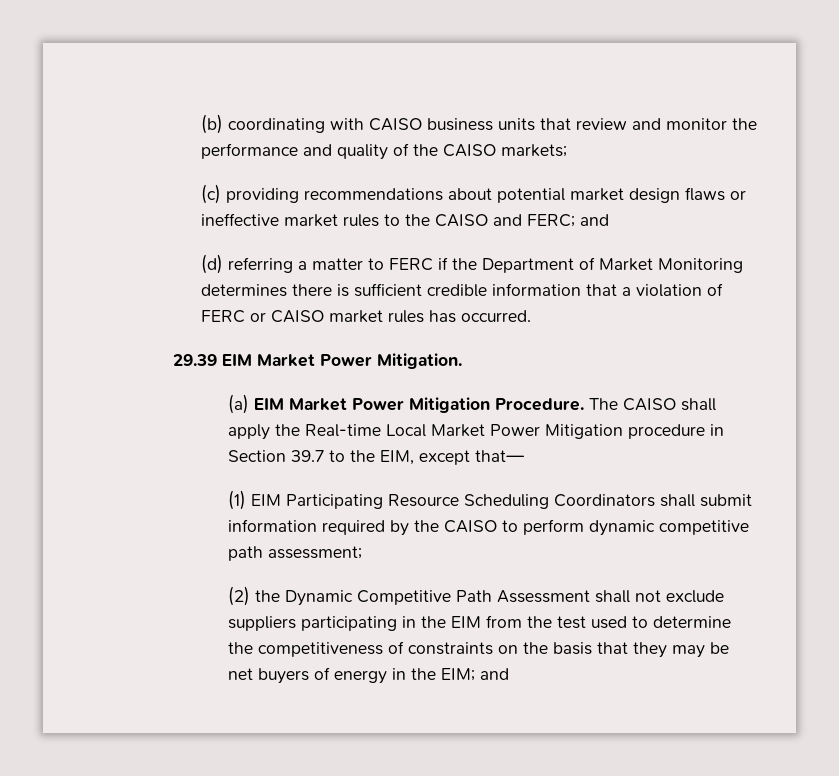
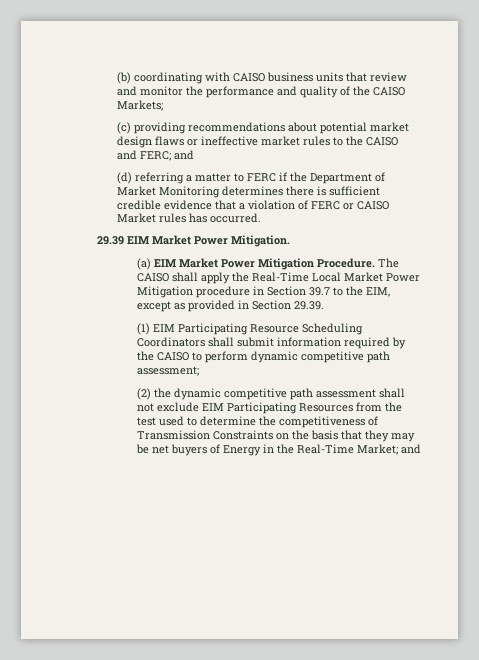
- (b) coordinating with CAISO business units that review and monitor the performance and quality of the CAISO markets;
+ (b) coordinating with CAISO business units that review and monitor the performance and quality of the CAISO Markets;
- (d) referring a matter to FERC if the Department of Market Monitoring determines there is sufficient credible information that a violation of FERC or CAISO market rules has occurred.
+ (d) referring a matter to FERC if the Department of Market Monitoring determines there is sufficient credible evidence that a violation of FERC or CAISO Market rules has occurred.
- The CAISO shall apply the Real-time Local Market Power Mitigation procedure in Section 39.7 to the EIM, except that—
+ The CAISO shall apply the Real-Time Local Market Power Mitigation procedure in Section 39.7 to the EIM, except as provided in Section 29.39.
- (2) the Dynamic Competitive Path Assessment shall not exclude suppliers participating in the EIM from the test used to determine the competitiveness of constraints on the basis that they may be net buyers of energy in the EIM; and
+ (2) the dynamic competitive path assessment shall not exclude EIM Participating Resources from the test used to determine the competitiveness of Transmission Constraints on the basis that they may be net buyers of Energy in the Real-Time Market; and

